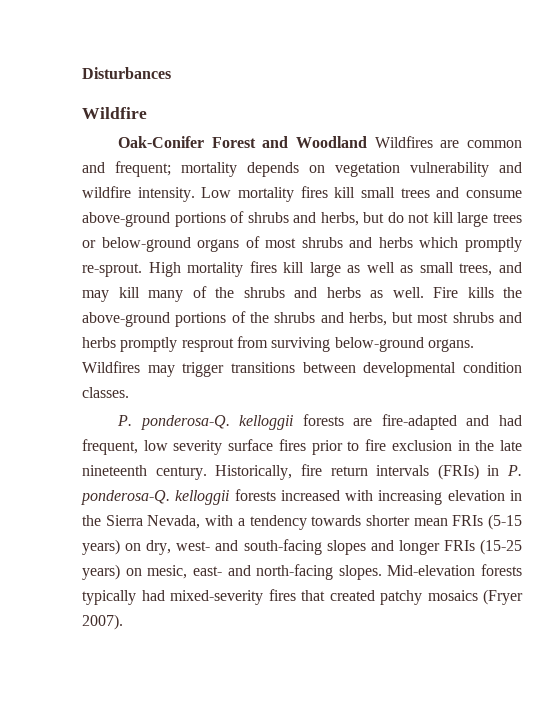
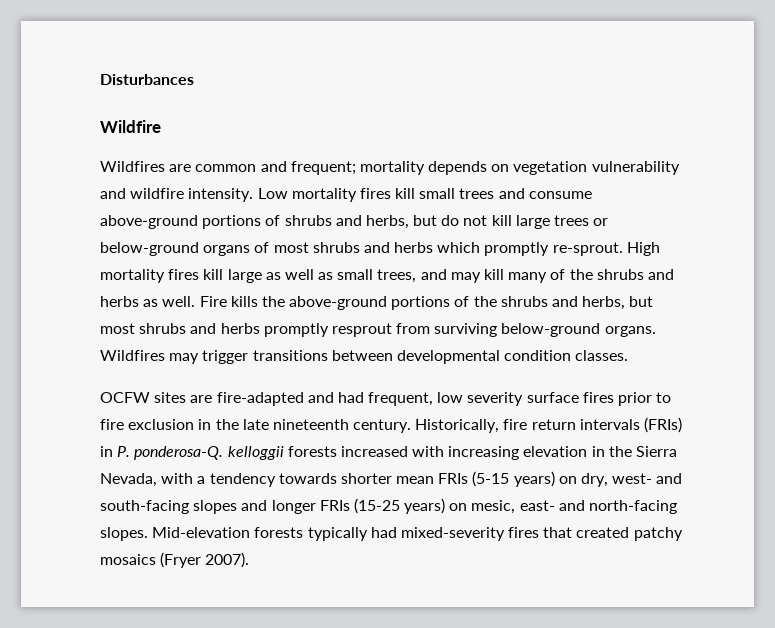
- Oak-Conifer Forest and Woodland Wildfires are common and frequent; mortality depends on vegetation vulnerability and wildfire intensity.
+ Wildfires are common and frequent; mortality depends on vegetation vulnerability and wildfire intensity.
- P. ponderosa-Q. kelloggii forests are fire-adapted and had frequent, low severity surface fires prior to fire exclusion in the late nineteenth century.
+ OCFW sites are fire-adapted and had frequent, low severity surface fires prior to fire exclusion in the late nineteenth century.

